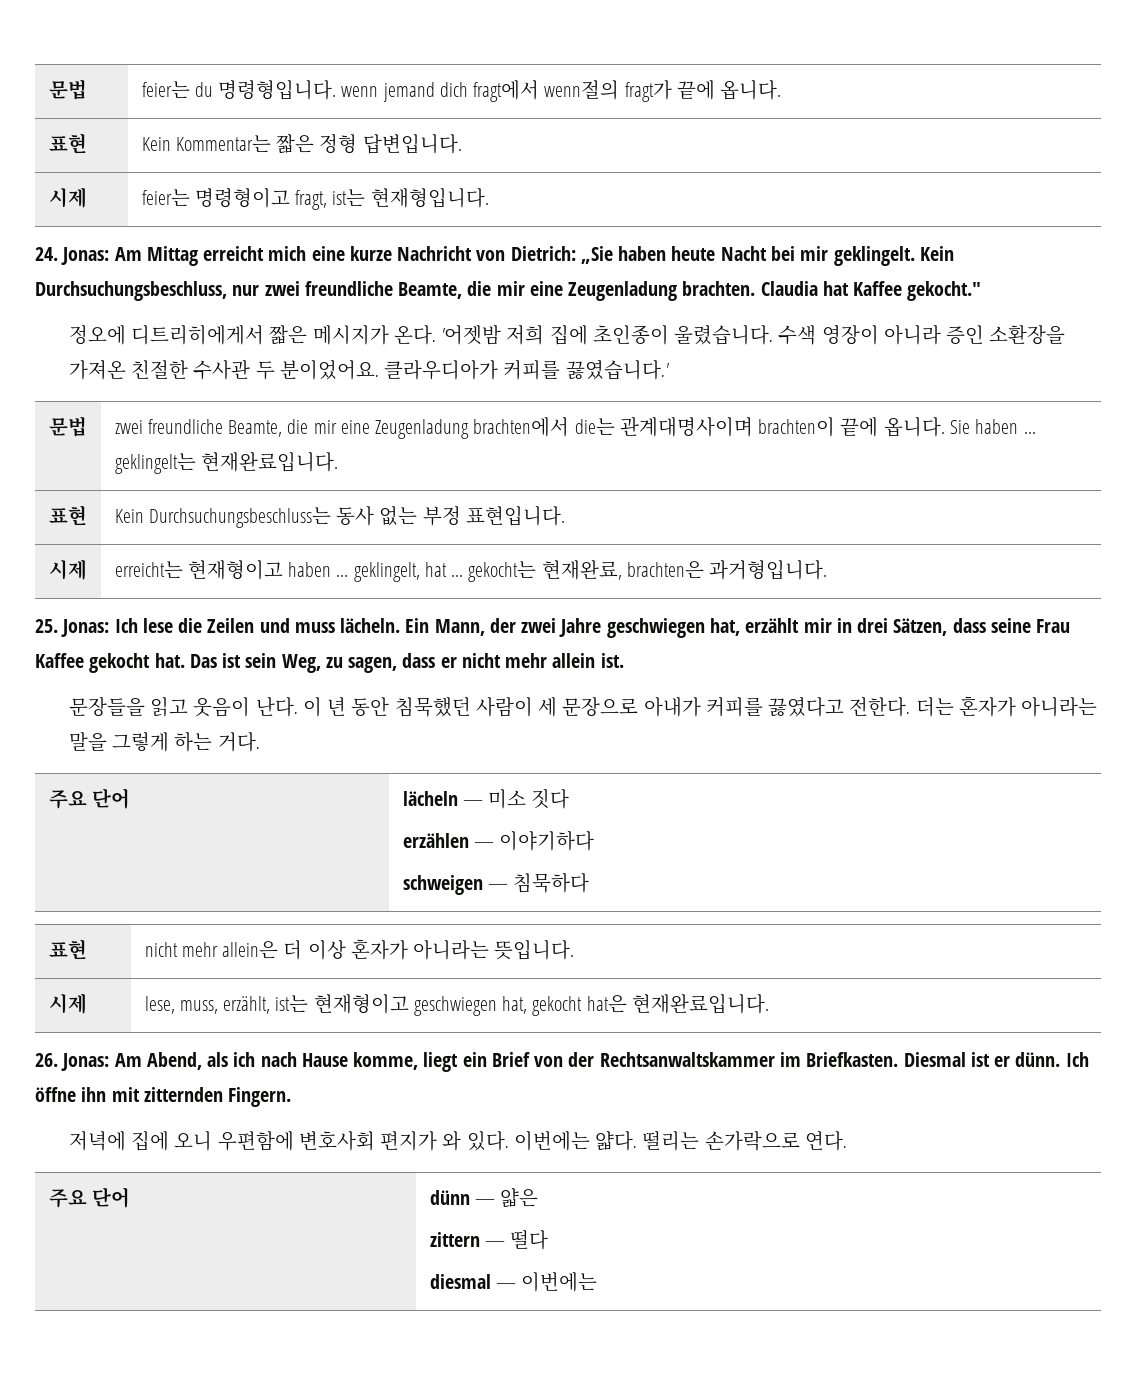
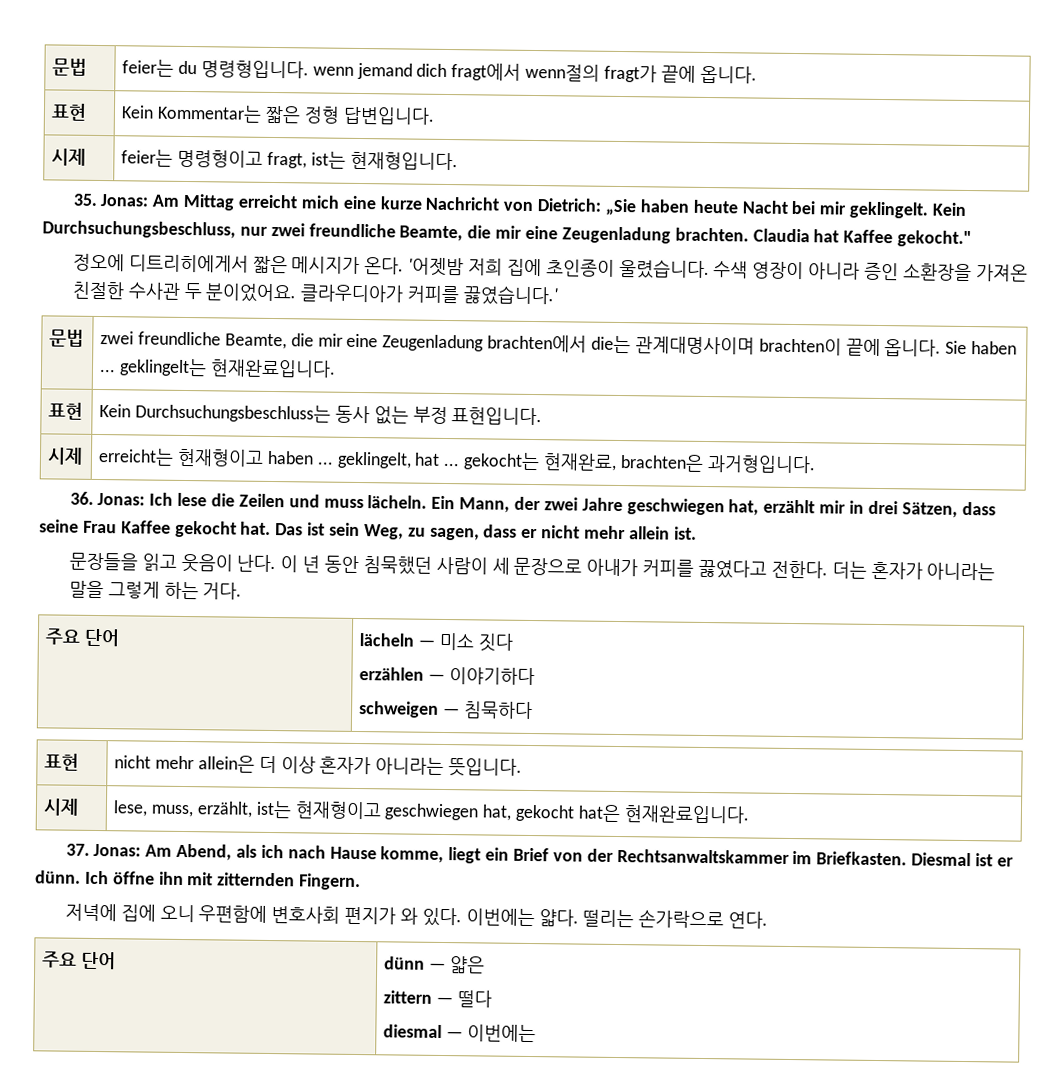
- 24. Jonas: Am Mittag erreicht mich eine kurze Nachricht von Dietrich: „Sie haben heute Nacht bei mir geklingelt.
+ 35. Jonas: Am Mittag erreicht mich eine kurze Nachricht von Dietrich: „Sie haben heute Nacht bei mir geklingelt.
- 25. Jonas: Ich lese die Zeilen und muss lächeln.
+ 36. Jonas: Ich lese die Zeilen und muss lächeln.
- 26. Jonas: Am Abend, als ich nach Hause komme, liegt ein Brief von der Rechtsanwaltskammer im Briefkasten.
+ 37. Jonas: Am Abend, als ich nach Hause komme, liegt ein Brief von der Rechtsanwaltskammer im Briefkasten.

